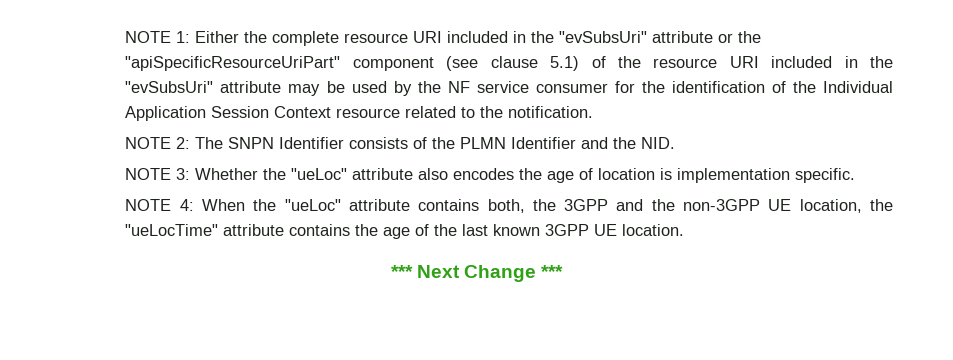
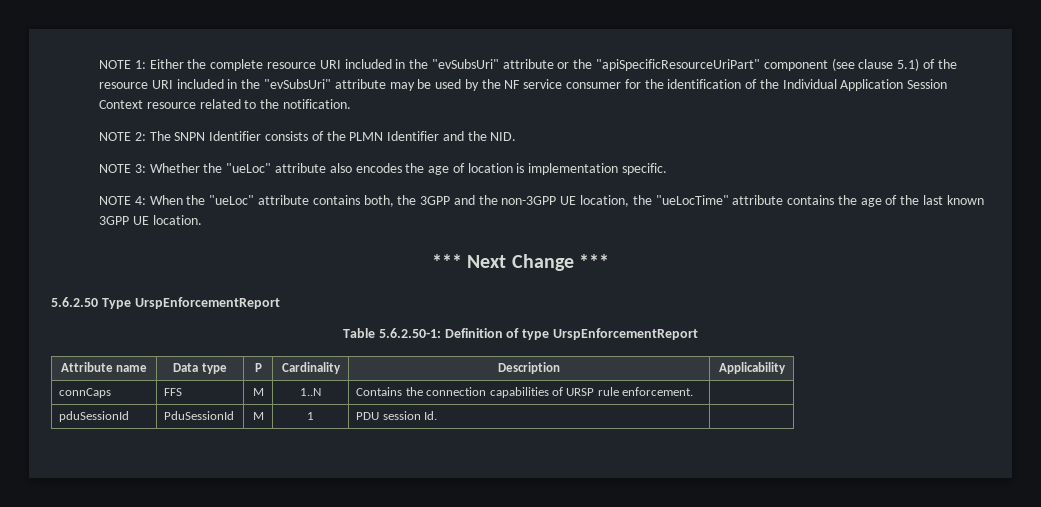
+ 5.6.2.50 Type UrspEnforcementReport
+ Table 5.6.2.50-1: Definition of type UrspEnforcementReport
+ Attribute name | Data type | P | Cardinality | Description | Applicability
+ connCaps | FFS | M | 1..N | Contains the connection capabilities of URSP rule enforcement. |
+ pduSessionId | PduSessionId | M | 1 | PDU session Id. |

